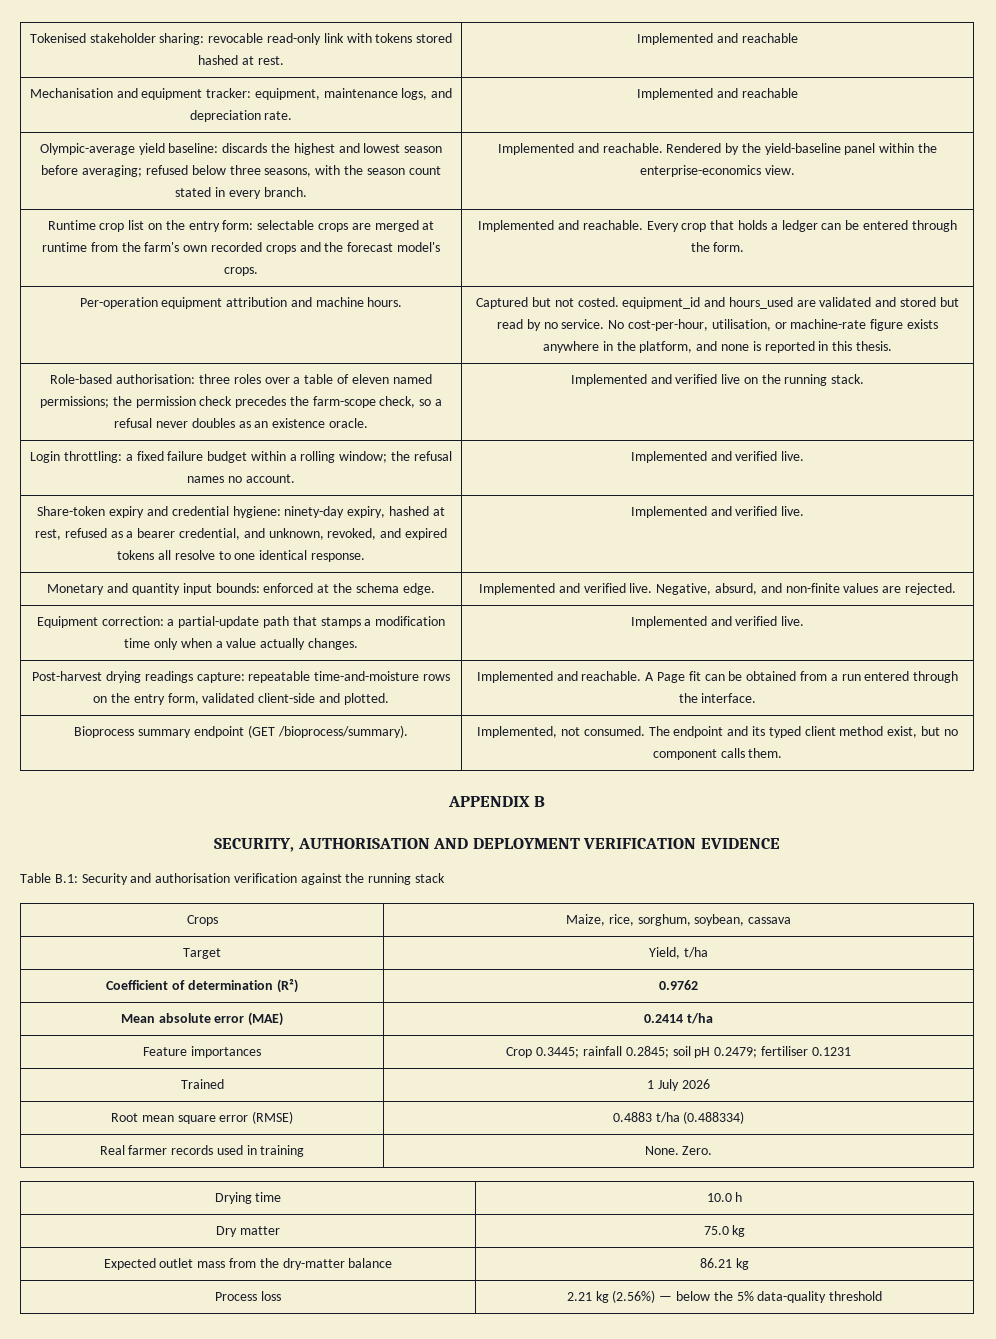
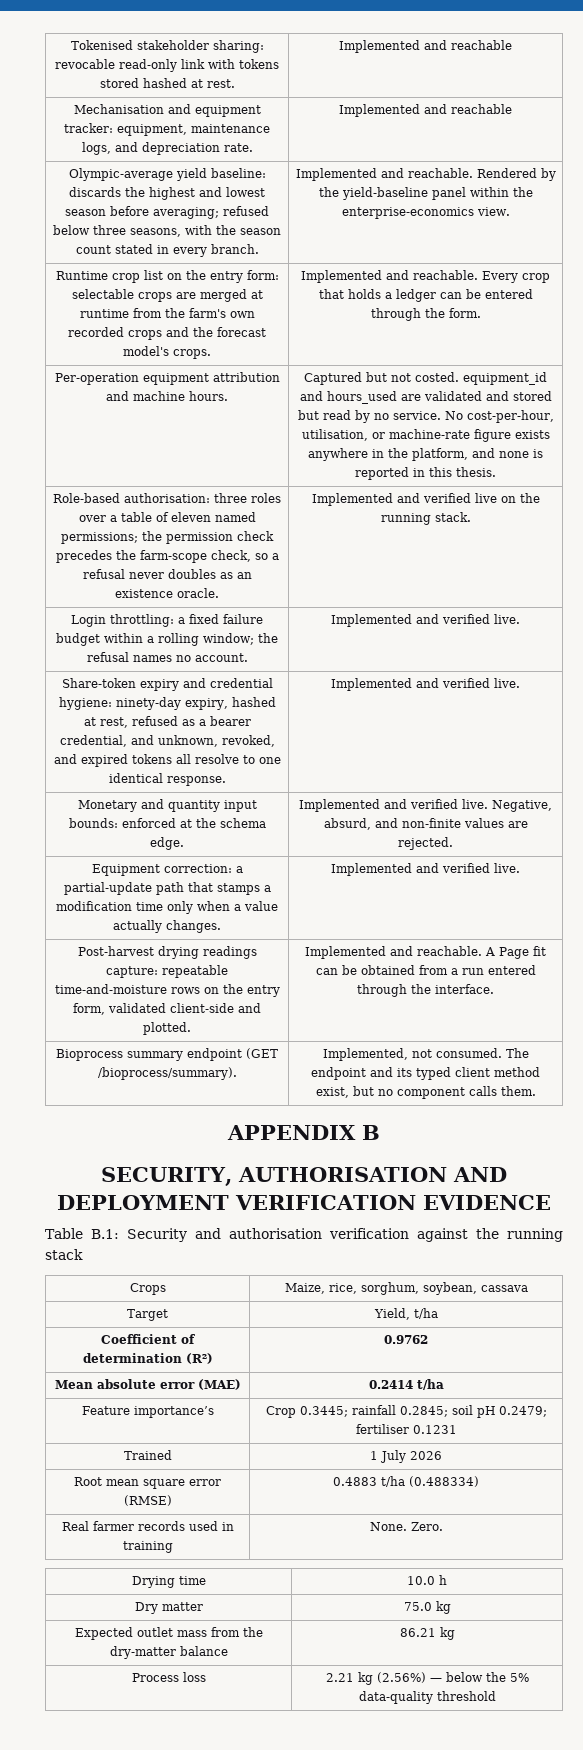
- Feature importances | Crop 0.3445; rainfall 0.2845; soil pH 0.2479; fertiliser 0.1231
+ Feature importance’s | Crop 0.3445; rainfall 0.2845; soil pH 0.2479; fertiliser 0.1231

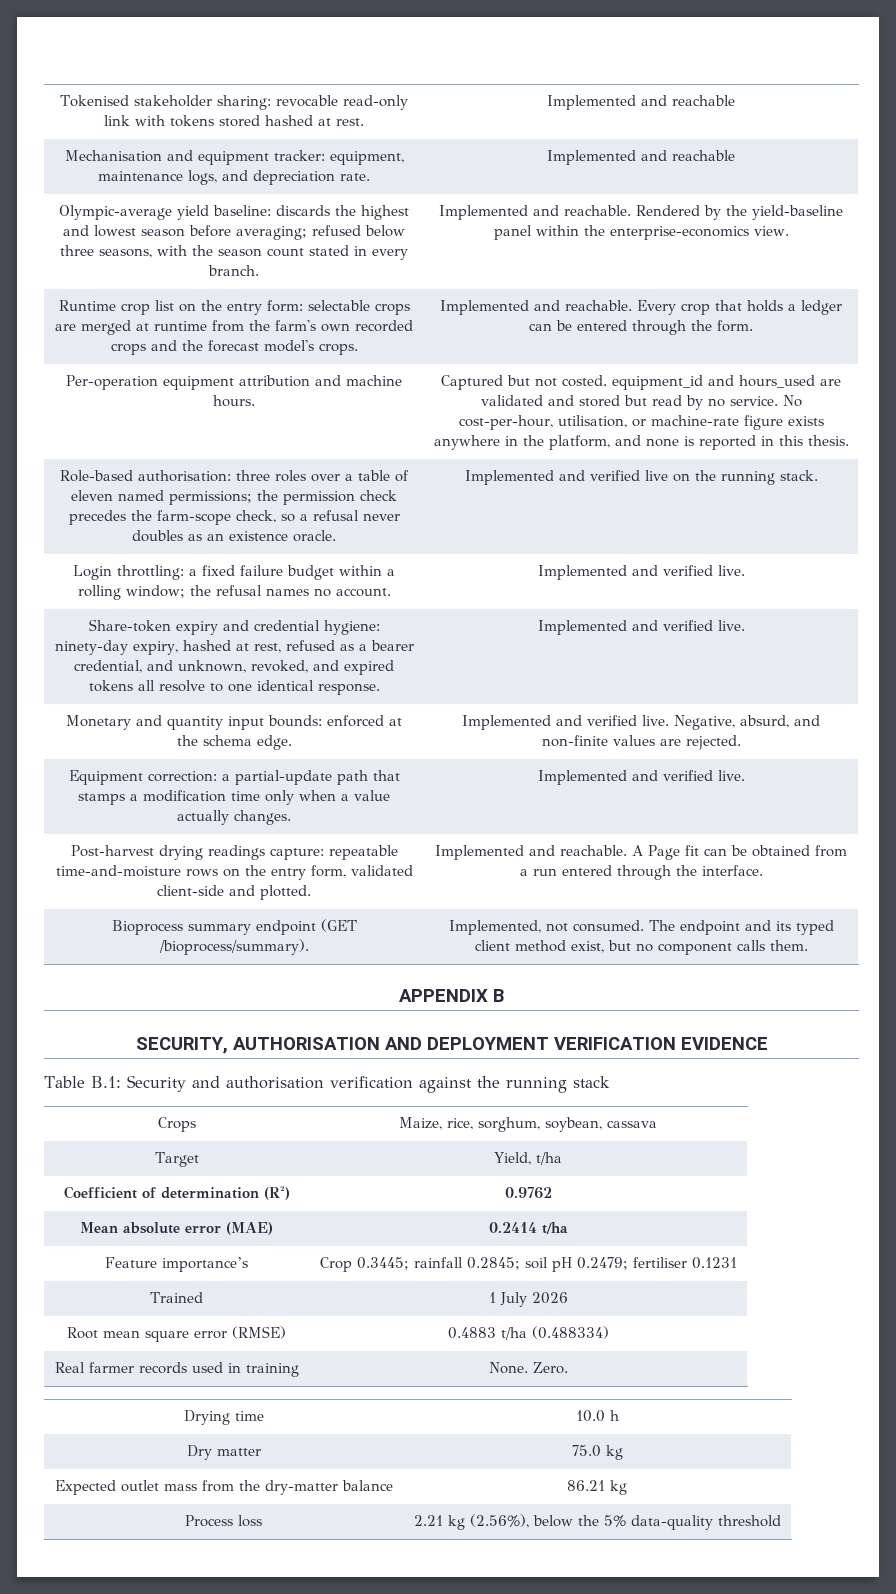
- Process loss | 2.21 kg (2.56%) — below the 5% data-quality threshold
+ Process loss | 2.21 kg (2.56%), below the 5% data-quality threshold

